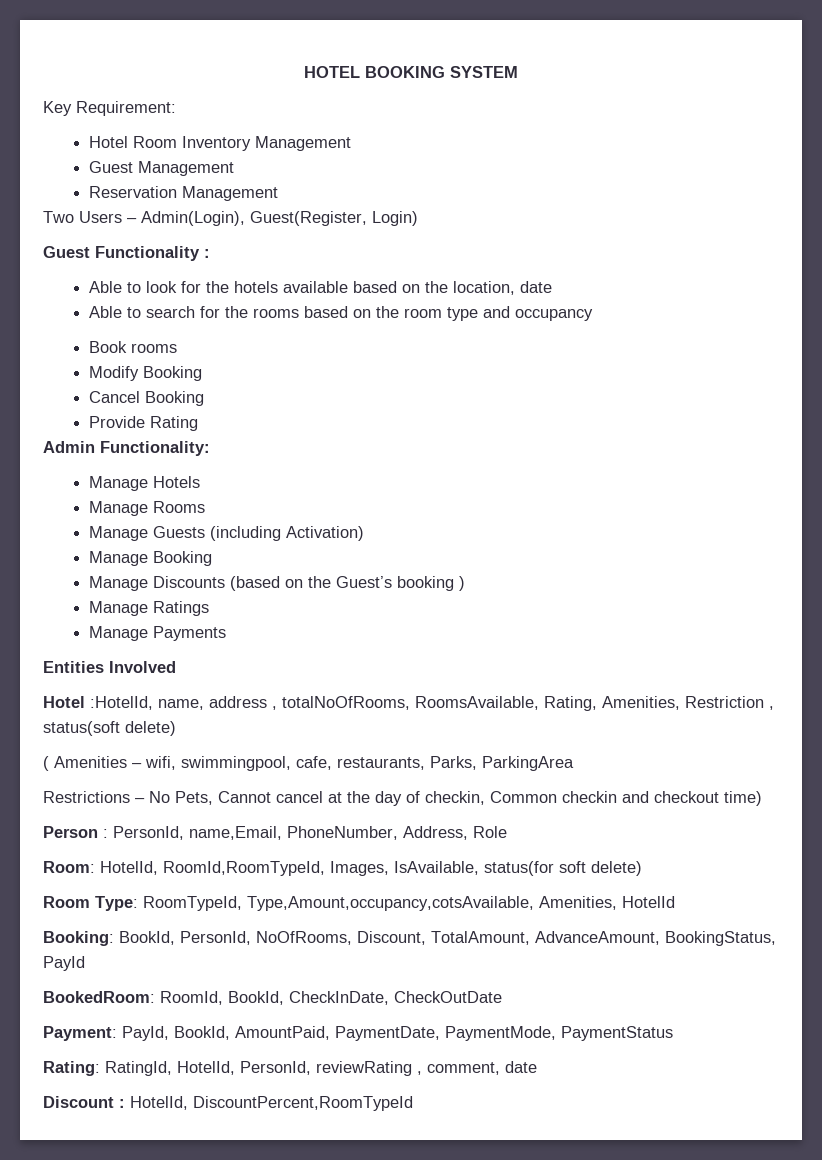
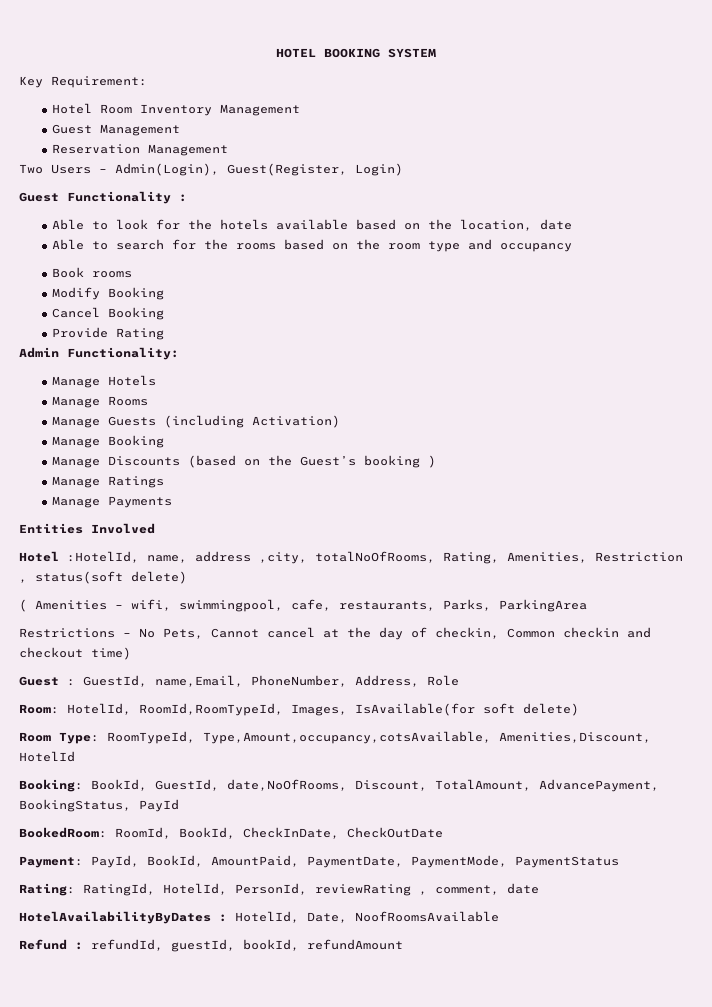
- Hotel :HotelId, name, address , totalNoOfRooms, RoomsAvailable, Rating, Amenities, Restriction , status(soft delete)
+ Hotel :HotelId, name, address ,city, totalNoOfRooms, Rating, Amenities, Restriction , status(soft delete)
- Person : PersonId, name,Email, PhoneNumber, Address, Role
+ Guest : GuestId, name,Email, PhoneNumber, Address, Role
- Room: HotelId, RoomId,RoomTypeId, Images, IsAvailable, status(for soft delete)
+ Room: HotelId, RoomId,RoomTypeId, Images, IsAvailable(for soft delete)
- Room Type: RoomTypeId, Type,Amount,occupancy,cotsAvailable, Amenities, HotelId
+ Room Type: RoomTypeId, Type,Amount,occupancy,cotsAvailable, Amenities,Discount, HotelId
- Booking: BookId, PersonId, NoOfRooms, Discount, TotalAmount, AdvanceAmount, BookingStatus, PayId
+ Booking: BookId, GuestId, date,NoOfRooms, Discount, TotalAmount, AdvancePayment, BookingStatus, PayId
- Discount : HotelId, DiscountPercent,RoomTypeId
+ HotelAvailabilityByDates : HotelId, Date, NoofRoomsAvailable
+ Refund : refundId, guestId, bookId, refundAmount

